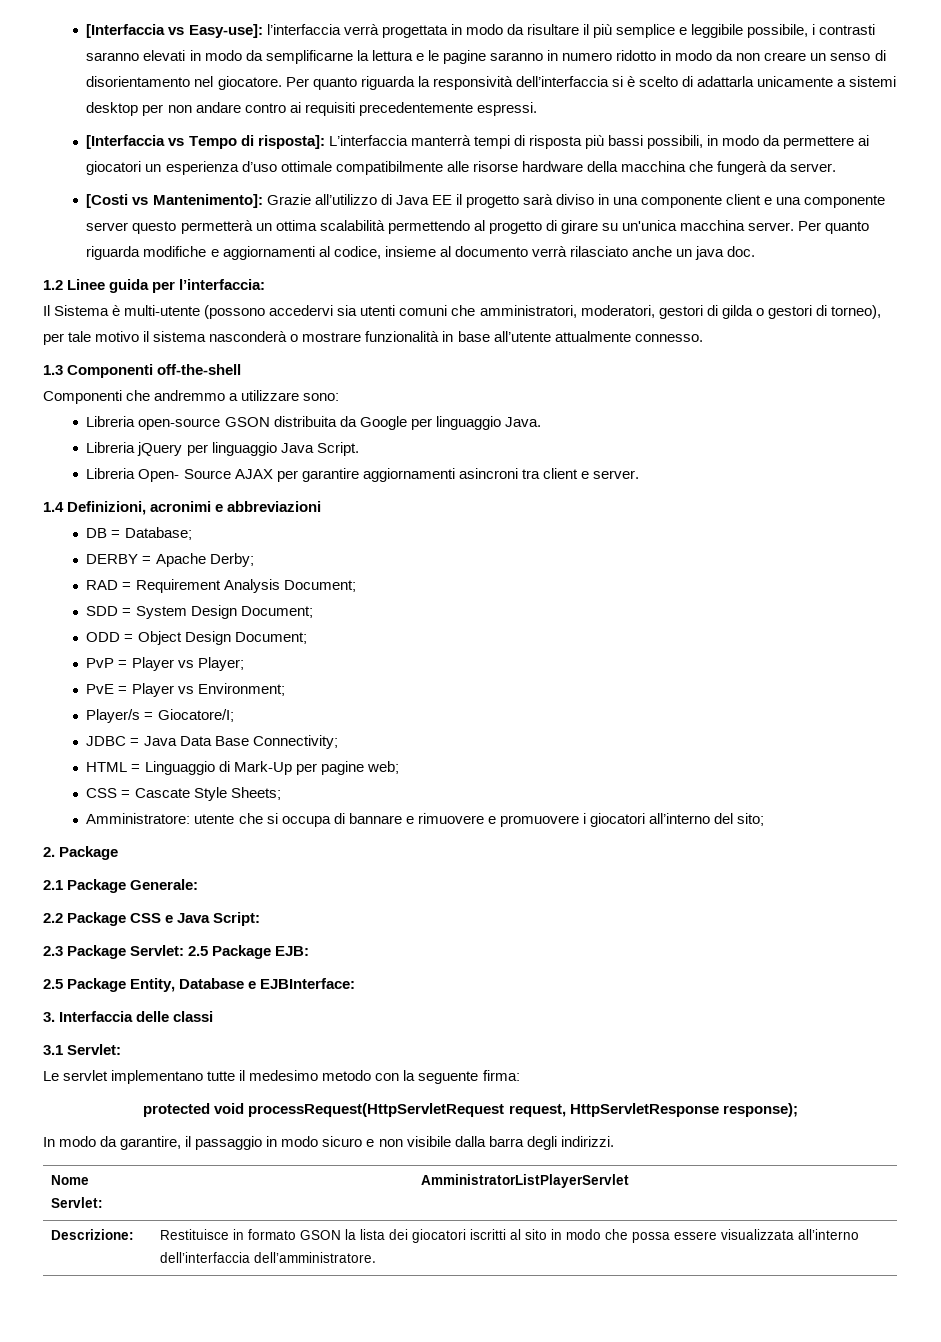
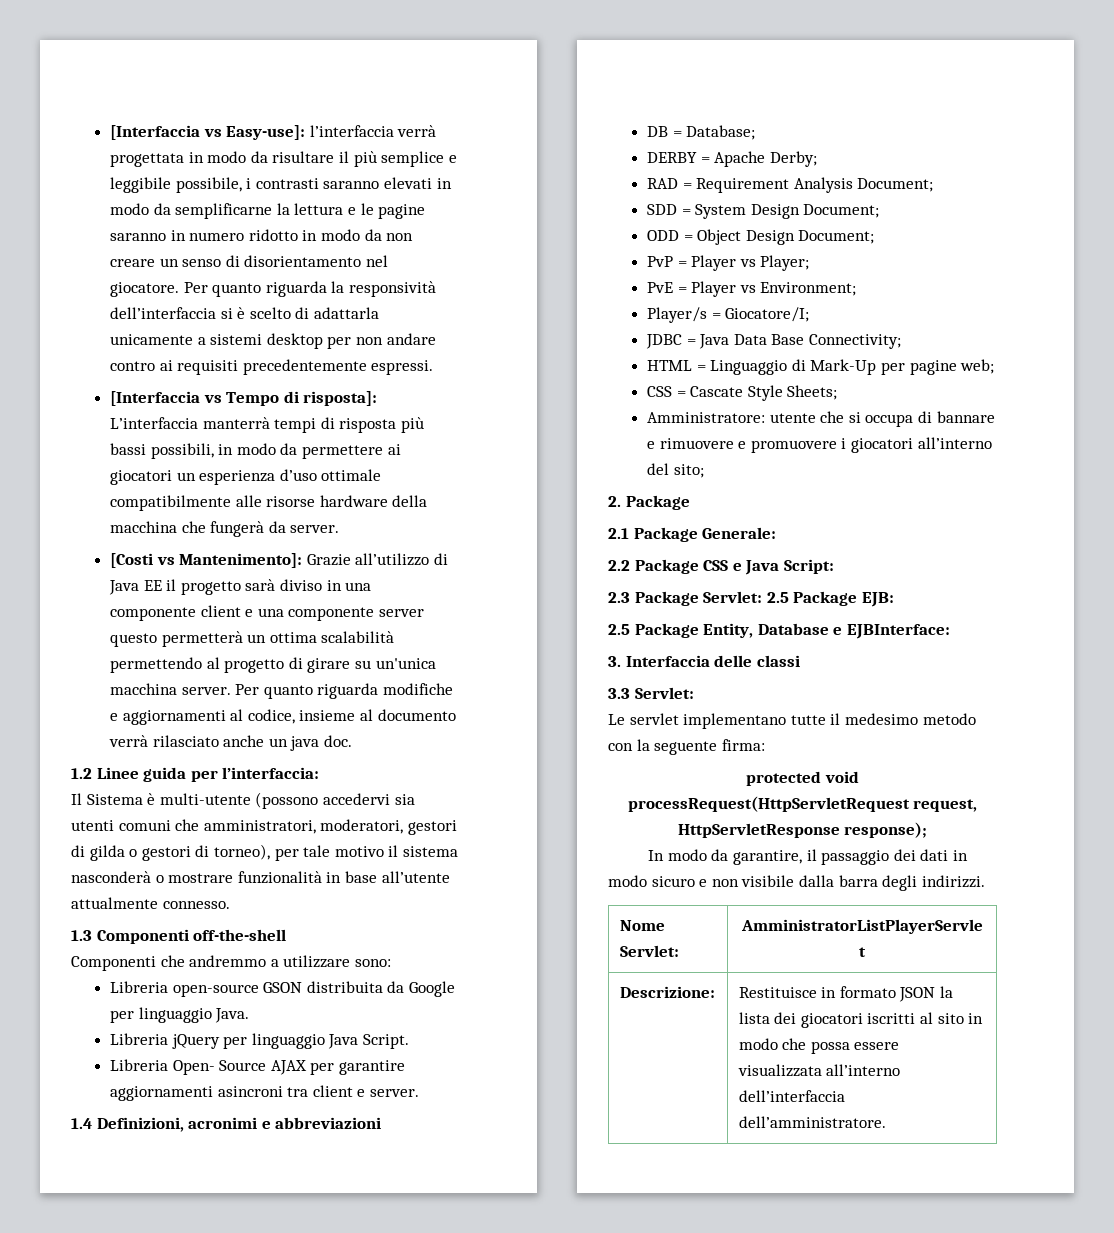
- 3.1 Servlet:
+ 3.3 Servlet:
- In modo da garantire, il passaggio in modo sicuro e non visibile dalla barra degli indirizzi.
+ In modo da garantire, il passaggio dei dati in modo sicuro e non visibile dalla barra degli indirizzi.
- Descrizione: | Restituisce in formato GSON la lista dei giocatori iscritti al sito in modo che possa essere visualizzata all’interno dell’interfaccia dell’amministratore.
+ Descrizione: | Restituisce in formato JSON la lista dei giocatori iscritti al sito in modo che possa essere visualizzata all’interno dell’interfaccia dell’amministratore.

